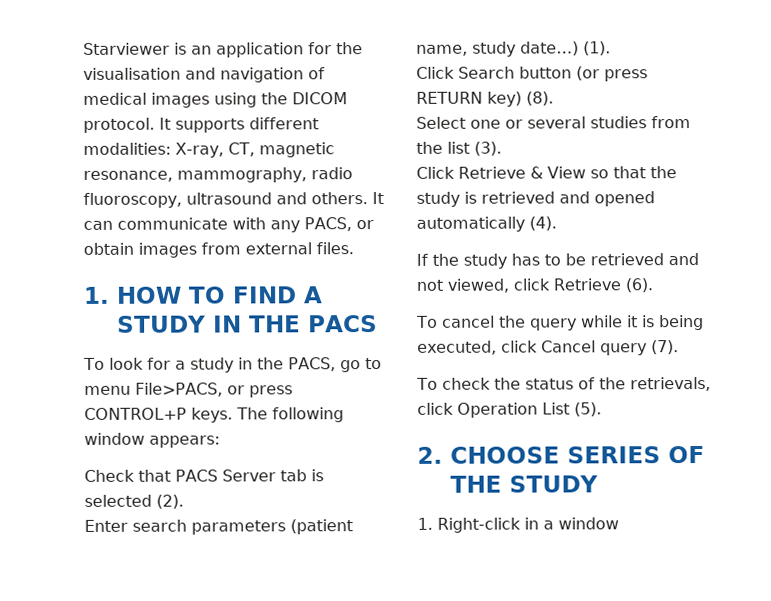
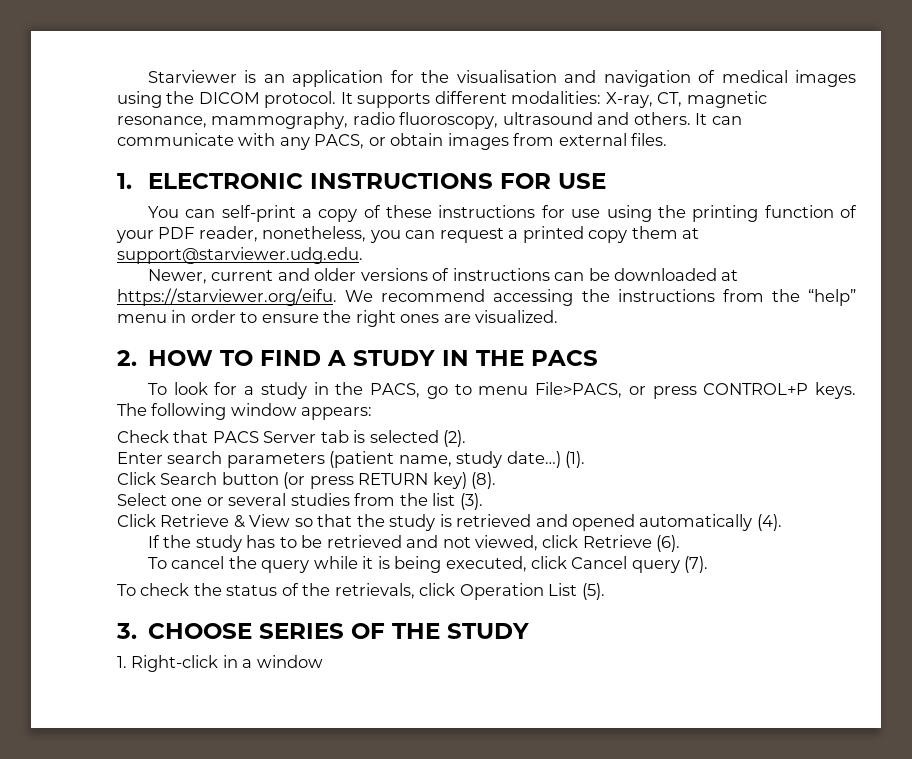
- 1. HOW TO FIND A STUDY IN THE PACS
+ 1. ELECTRONIC INSTRUCTIONS FOR USE
+ You can self-print a copy of these instructions for use using the printing function of your PDF reader, nonetheless, you can request a printed copy them at support@starviewer.udg.edu.
+ Newer, current and older versions of instructions can be downloaded at https://starviewer.org/eifu. We recommend accessing the instructions from the “help” menu in order to ensure the right ones are visualized.
+ 2. HOW TO FIND A STUDY IN THE PACS
- 2. CHOOSE SERIES OF THE STUDY
+ 3. CHOOSE SERIES OF THE STUDY

